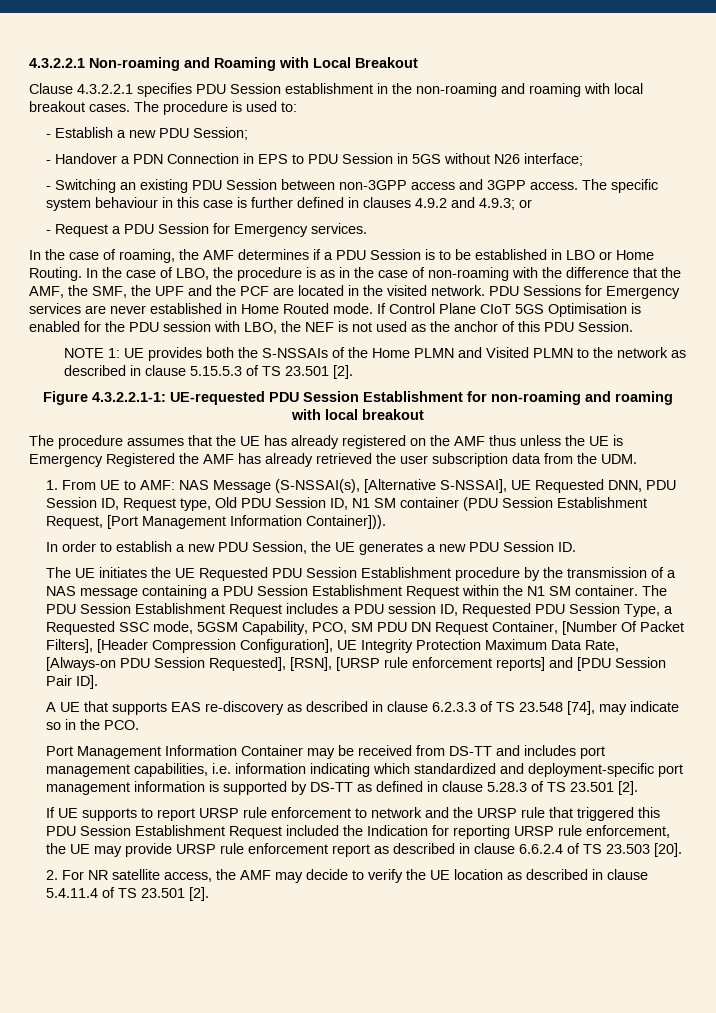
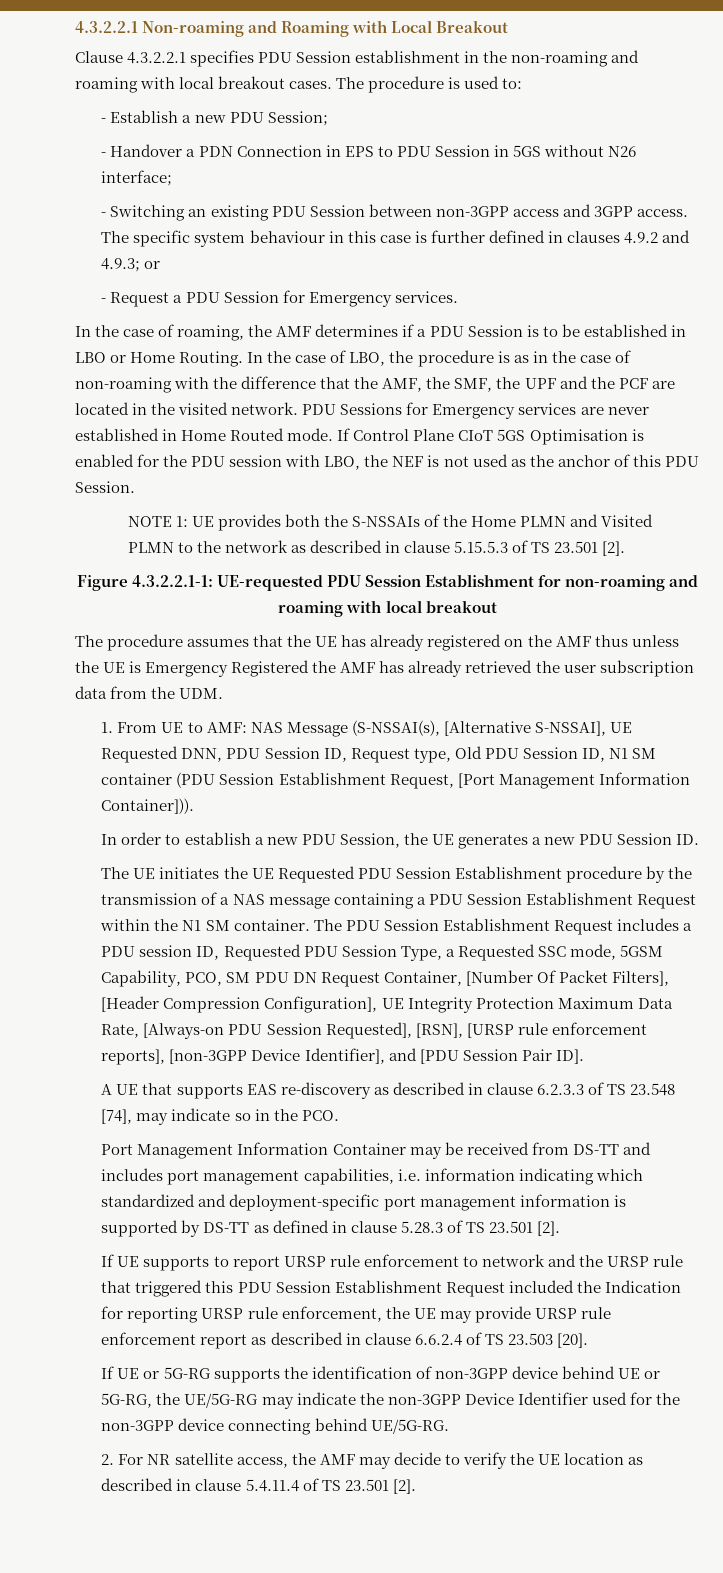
- The PDU Session Establishment Request includes a PDU session ID, Requested PDU Session Type, a Requested SSC mode, 5GSM Capability, PCO, SM PDU DN Request Container, [Number Of Packet Filters], [Header Compression Configuration], UE Integrity Protection Maximum Data Rate, [Always-on PDU Session Requested], [RSN], [URSP rule enforcement reports] and [PDU Session Pair ID].
+ The PDU Session Establishment Request includes a PDU session ID, Requested PDU Session Type, a Requested SSC mode, 5GSM Capability, PCO, SM PDU DN Request Container, [Number Of Packet Filters], [Header Compression Configuration], UE Integrity Protection Maximum Data Rate, [Always-on PDU Session Requested], [RSN], [URSP rule enforcement reports], [non-3GPP Device Identifier], and [PDU Session Pair ID].
+ If UE or 5G-RG supports the identification of non-3GPP device behind UE or 5G-RG, the UE/5G-RG may indicate the non-3GPP Device Identifier used for the non-3GPP device connecting behind UE/5G-RG.

